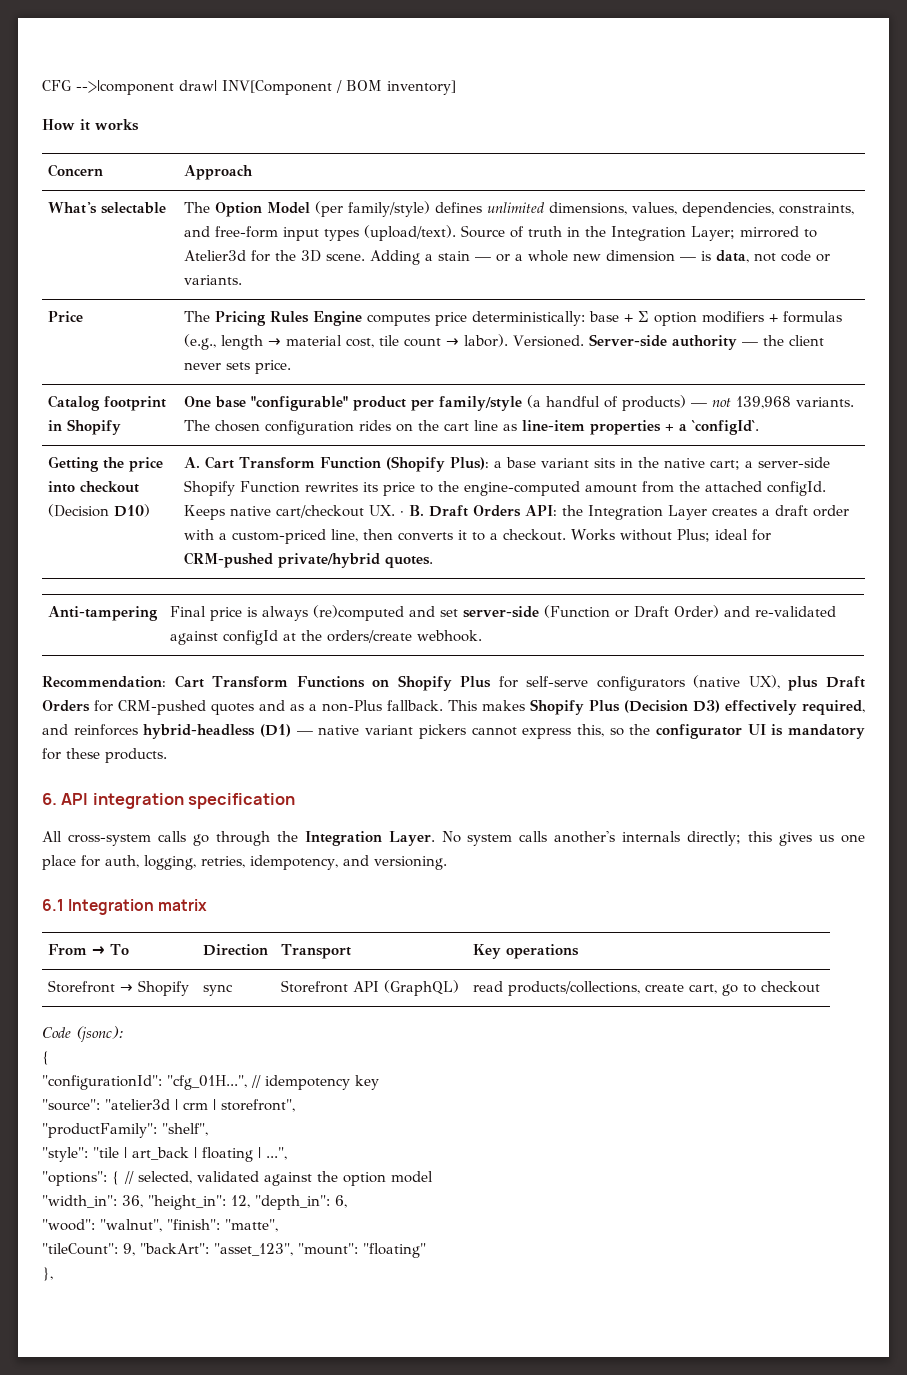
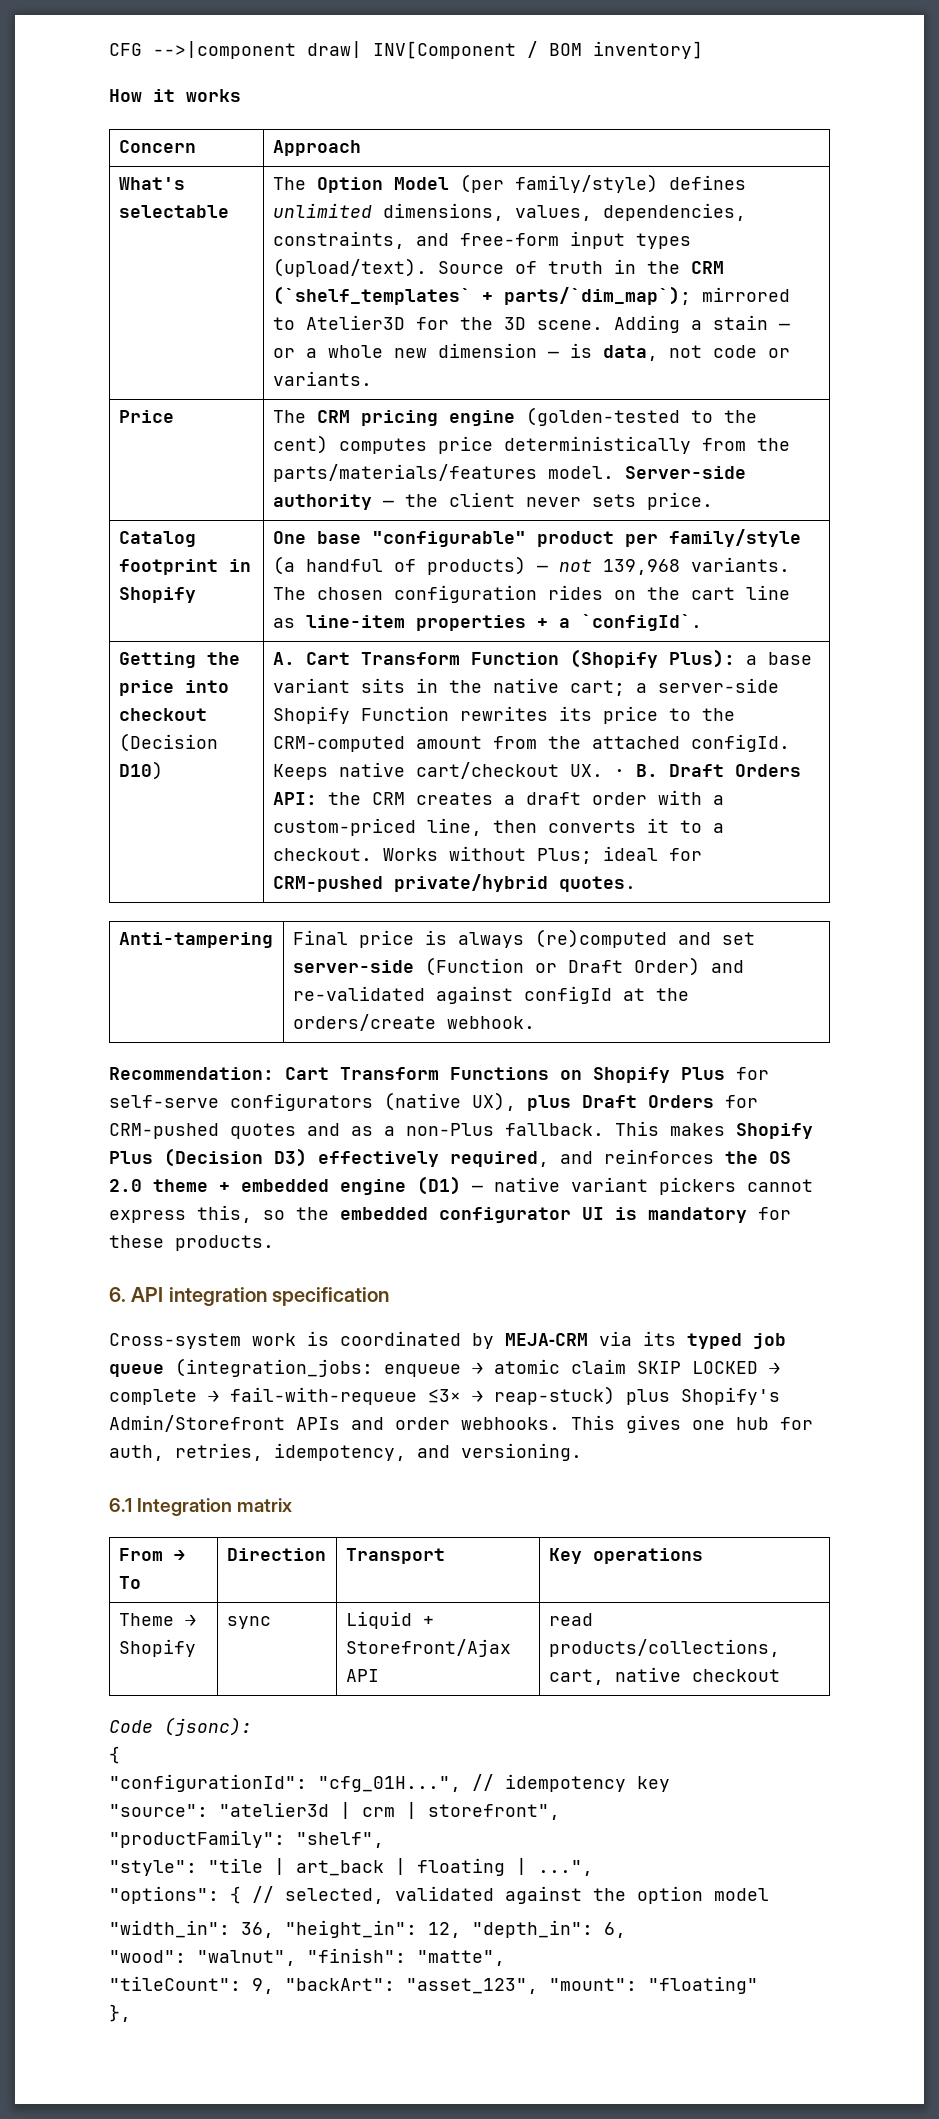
- Source of truth in the Integration Layer; mirrored to Atelier3d for the 3D scene.
+ Source of truth in the CRM (`shelf_templates` + parts/`dim_map`); mirrored to Atelier3D for the 3D scene.
- Price | The Pricing Rules Engine computes price deterministically: base + Σ option modifiers + formulas (e.g., length → material cost, tile count → labor). Versioned. Server-side authority — the client never sets price.
+ Price | The CRM pricing engine (golden-tested to the cent) computes price deterministically from the parts/materials/features model. Server-side authority — the client never sets price.
- A. Cart Transform Function (Shopify Plus): a base variant sits in the native cart; a server-side Shopify Function rewrites its price to the engine-computed amount from the attached configId.
+ A. Cart Transform Function (Shopify Plus): a base variant sits in the native cart; a server-side Shopify Function rewrites its price to the CRM-computed amount from the attached configId.
- Keeps native cart/checkout UX. · B. Draft Orders API: the Integration Layer creates a draft order with a custom-priced line, then converts it to a checkout.
+ Keeps native cart/checkout UX. · B. Draft Orders API: the CRM creates a draft order with a custom-priced line, then converts it to a checkout.
- This makes Shopify Plus (Decision D3) effectively required, and reinforces hybrid-headless (D1) — native variant pickers cannot express this, so the configurator UI is mandatory for these products.
+ This makes Shopify Plus (Decision D3) effectively required, and reinforces the OS 2.0 theme + embedded engine (D1) — native variant pickers cannot express this, so the embedded configurator UI is mandatory for these products.
- All cross-system calls go through the Integration Layer. No system calls another's internals directly; this gives us one place for auth, logging, retries, idempotency, and versioning.
+ Cross-system work is coordinated by MEJA‑CRM via its typed job queue (integration_jobs: enqueue → atomic claim SKIP LOCKED → complete → fail-with-requeue ≤3× → reap-stuck) plus Shopify's Admin/Storefront APIs and order webhooks. This gives one hub for auth, retries, idempotency, and versioning.
- Storefront → Shopify | sync | Storefront API (GraphQL) | read products/collections, create cart, go to checkout
+ Theme → Shopify | sync | Liquid + Storefront/Ajax API | read products/collections, cart, native checkout

